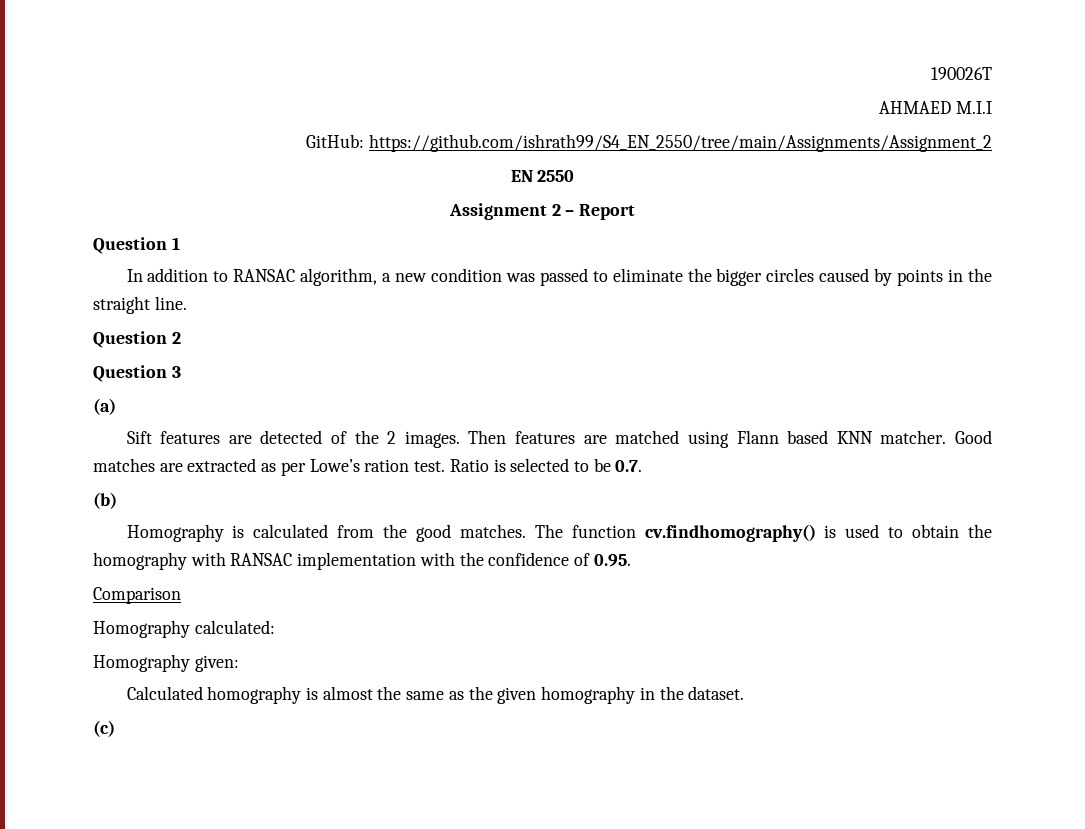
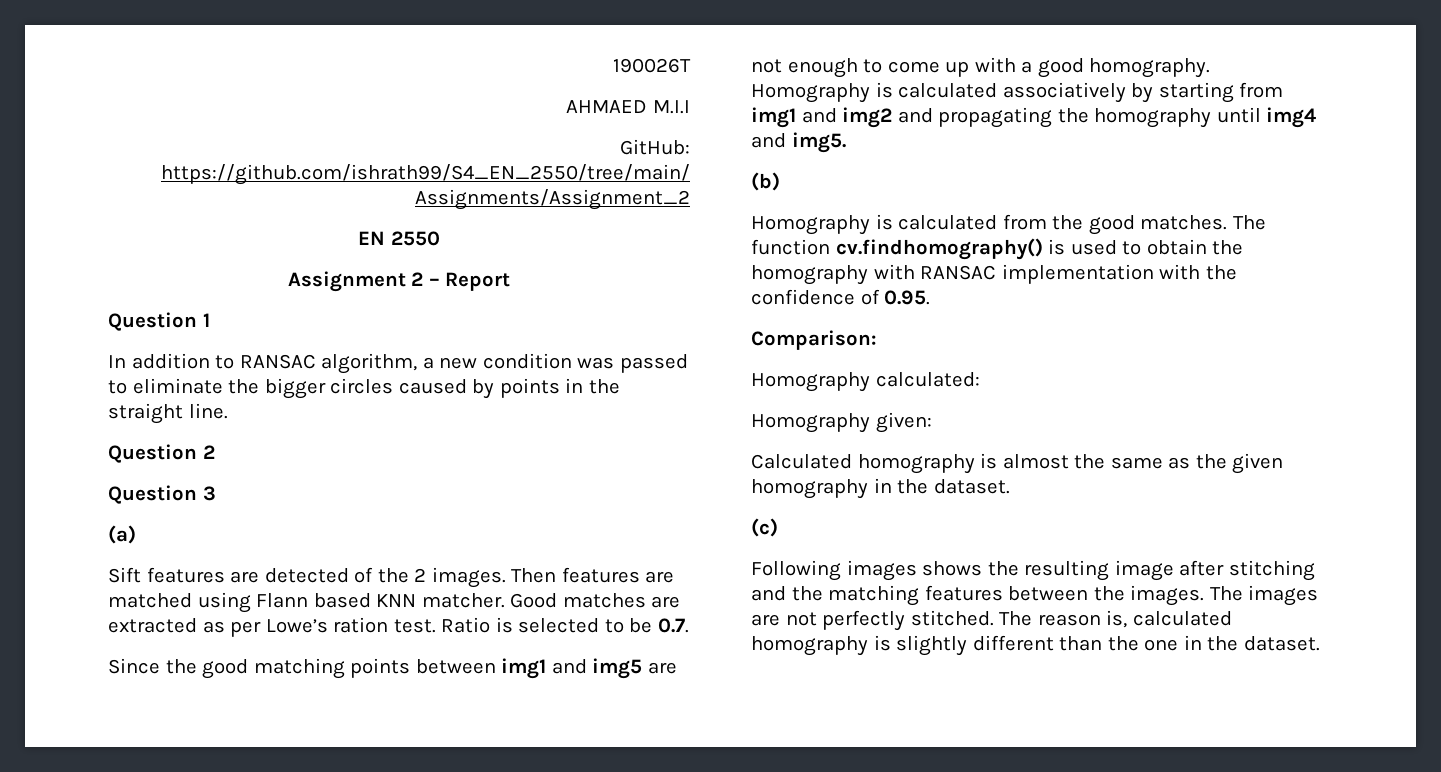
+ Since the good matching points between img1 and img5 are not enough to come up with a good homography. Homography is calculated associatively by starting from img1 and img2 and propagating the homography until img4 and img5.
- Comparison
+ Comparison:
+ Following images shows the resulting image after stitching and the matching features between the images. The images are not perfectly stitched. The reason is, calculated homography is slightly different than the one in the dataset.

